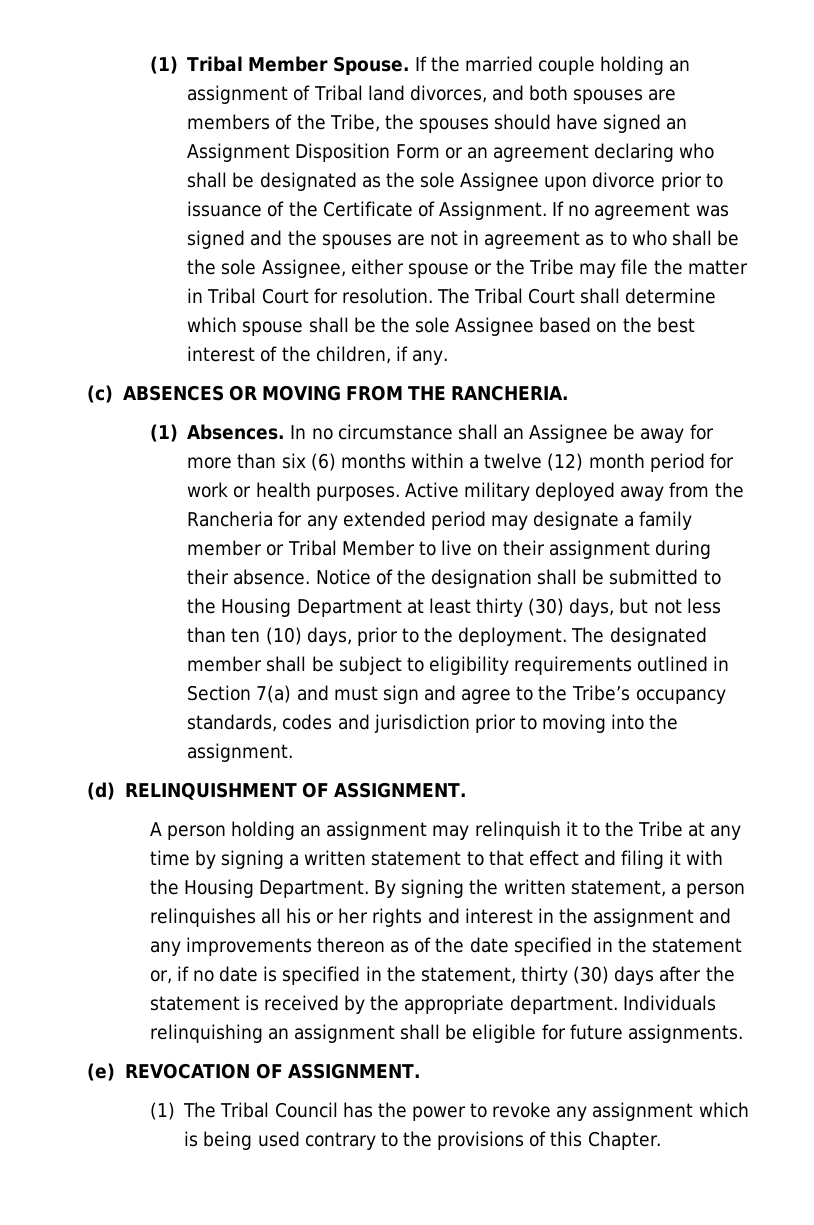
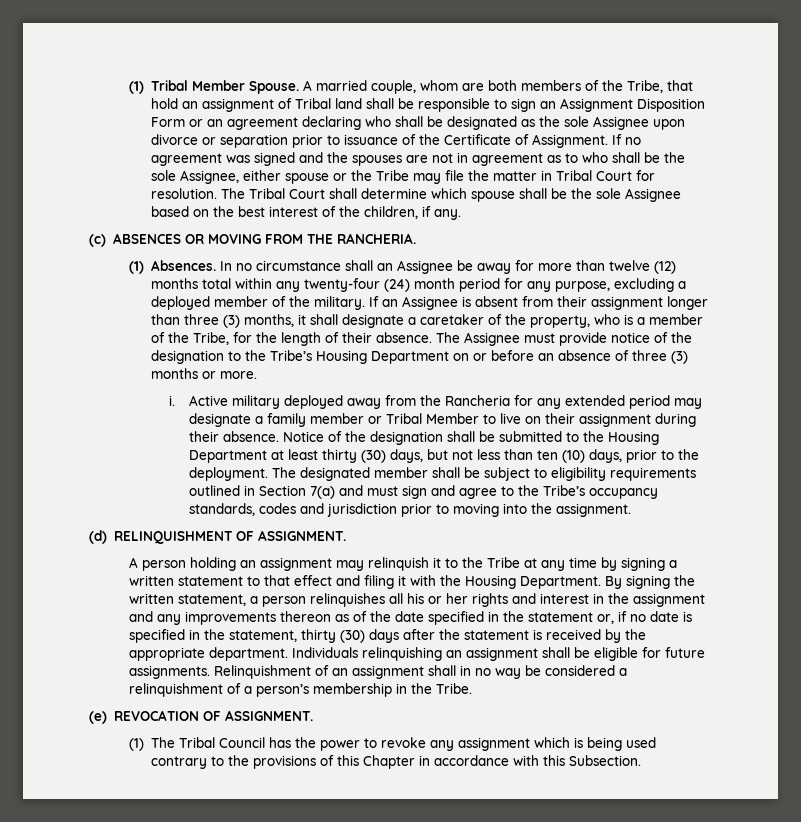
- If the married couple holding an assignment of Tribal land divorces, and both spouses are members of the Tribe, the spouses should have signed an Assignment Disposition Form or an agreement declaring who shall be designated as the sole Assignee upon divorce prior to issuance of the Certificate of Assignment.
+ A married couple, whom are both members of the Tribe, that hold an assignment of Tribal land shall be responsible to sign an Assignment Disposition Form or an agreement declaring who shall be designated as the sole Assignee upon divorce or separation prior to issuance of the Certificate of Assignment.
- In no circumstance shall an Assignee be away for more than six (6) months within a twelve (12) month period for work or health purposes.
+ In no circumstance shall an Assignee be away for more than twelve (12) months total within any twenty-four (24) month period for any purpose, excluding a deployed member of the military. If an Assignee is absent from their assignment longer than three (3) months, it shall designate a caretaker of the property, who is a member of the Tribe, for the length of their absence. The Assignee must provide notice of the designation to the Tribe’s Housing Department on or before an absence of three (3) months or more.
+ i.
+ Relinquishment of an assignment shall in no way be considered a relinquishment of a person’s membership in the Tribe.
- (1) The Tribal Council has the power to revoke any assignment which is being used contrary to the provisions of this Chapter.
+ (1) The Tribal Council has the power to revoke any assignment which is being used contrary to the provisions of this Chapter in accordance with this Subsection.

